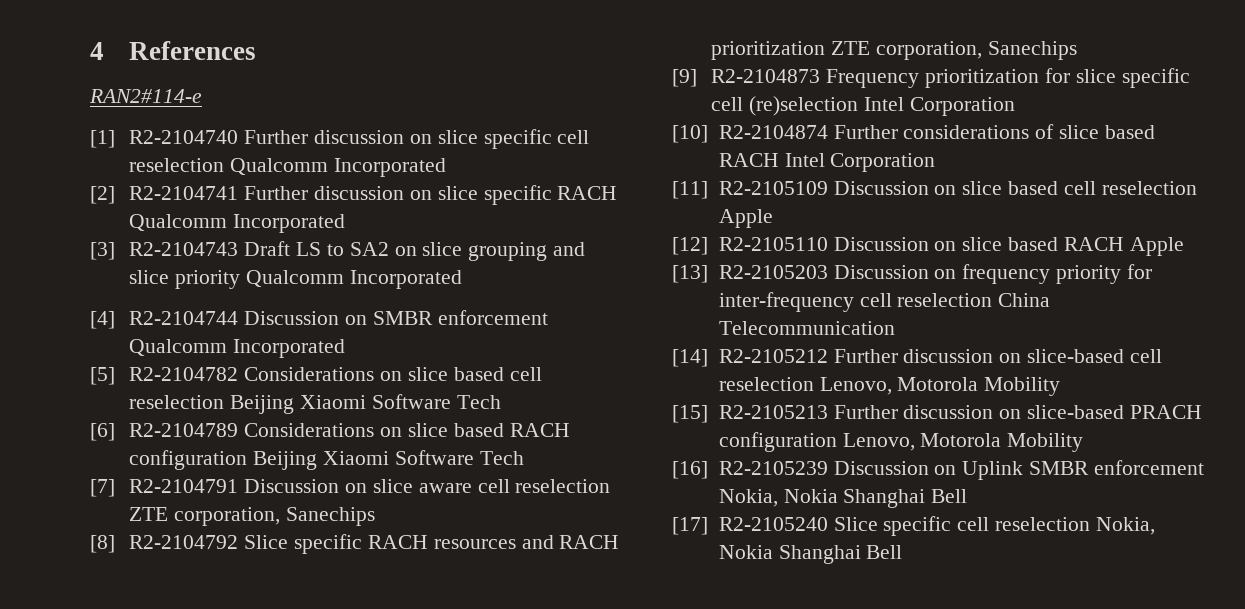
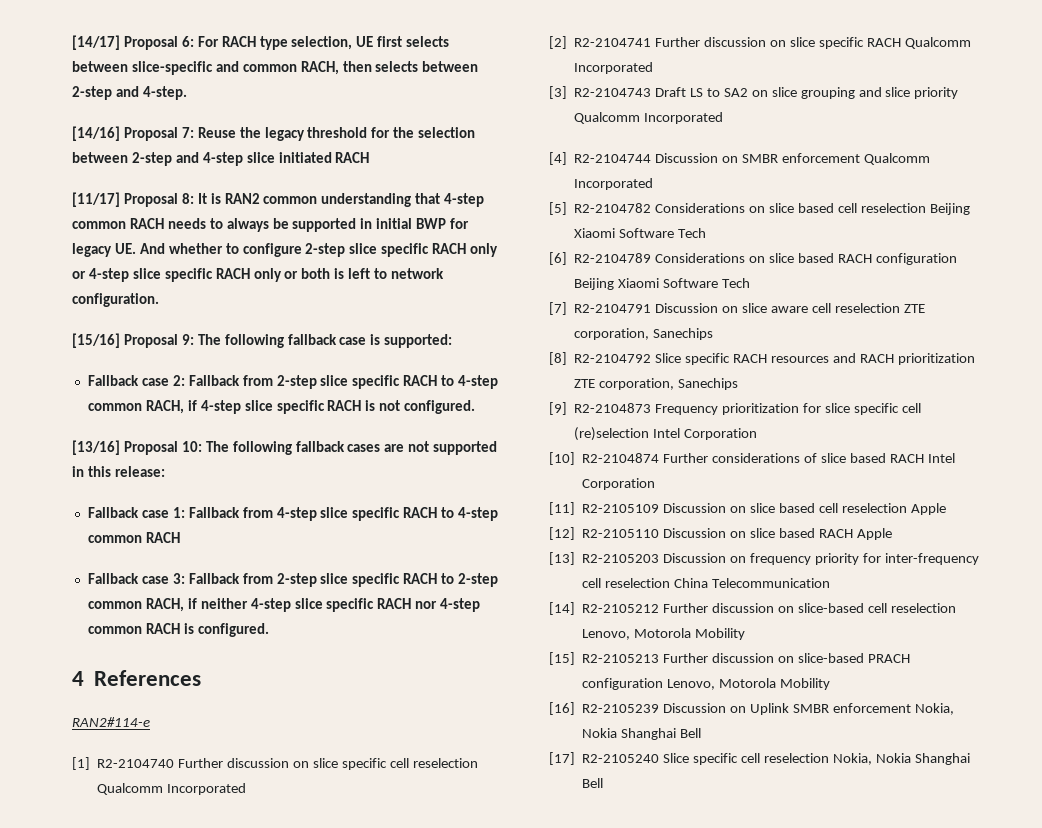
+ [14/17] Proposal 6: For RACH type selection, UE first selects between slice-specific and common RACH, then selects between 2-step and 4-step.
+ [14/16] Proposal 7: Reuse the legacy threshold for the selection between 2-step and 4-step slice initiated RACH
+ [11/17] Proposal 8: It is RAN2 common understanding that 4-step common RACH needs to always be supported in initial BWP for legacy UE. And whether to configure 2-step slice specific RACH only or 4-step slice specific RACH only or both is left to network configuration.
+ [15/16] Proposal 9: The following fallback case is supported:
+ Fallback case 2: Fallback from 2-step slice specific RACH to 4-step common RACH, if 4-step slice specific RACH is not configured.
+ [13/16] Proposal 10: The following fallback cases are not supported in this release:
+ Fallback case 1: Fallback from 4-step slice specific RACH to 4-step common RACH
+ Fallback case 3: Fallback from 2-step slice specific RACH to 2-step common RACH, if neither 4-step slice specific RACH nor 4-step common RACH is configured.

